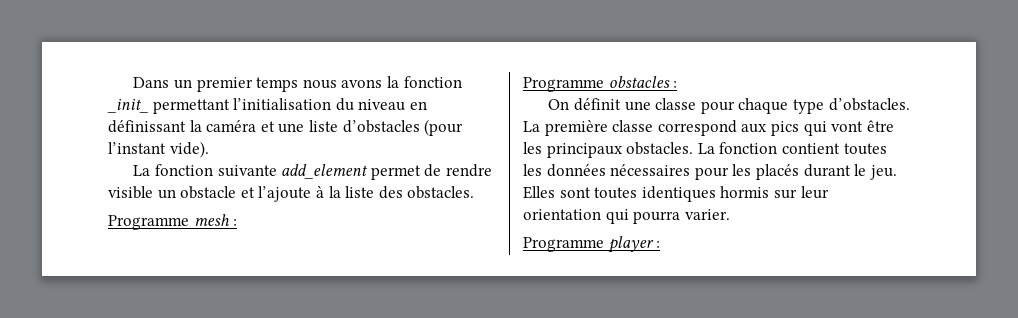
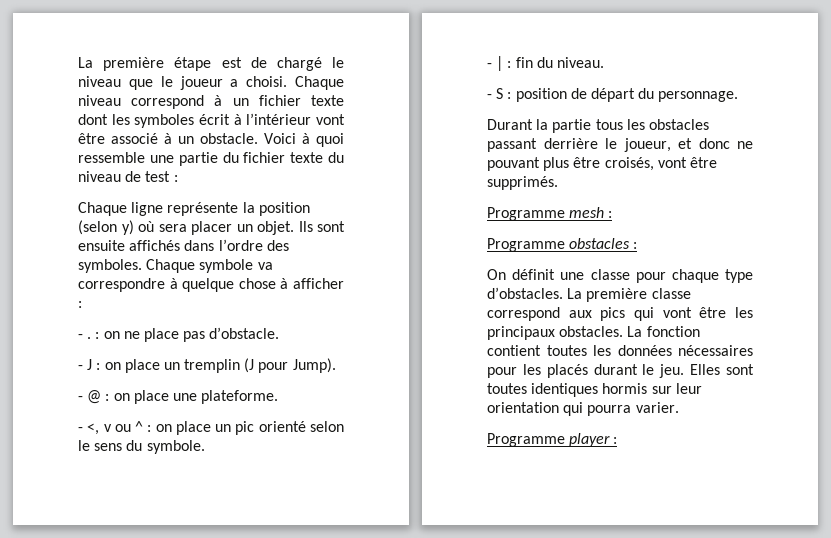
- Dans un premier temps nous avons la fonction _init_ permettant l’initialisation du niveau en définissant la caméra et une liste d’obstacles (pour l’instant vide).
- La fonction suivante add_element permet de rendre visible un obstacle et l’ajoute à la liste des obstacles.
+ La première étape est de chargé le niveau que le joueur a choisi. Chaque niveau correspond à un fichier texte dont les symboles écrit à l’intérieur vont être associé à un obstacle. Voici à quoi ressemble une partie du fichier texte du niveau de test :
+ Chaque ligne représente la position (selon y) où sera placer un objet. Ils sont ensuite affichés dans l’ordre des symboles. Chaque symbole va correspondre à quelque chose à afficher :
+ - . : on ne place pas d’obstacle.
+ - J : on place un tremplin (J pour Jump).
+ - @ : on place une plateforme.
+ - <, v ou ^ : on place un pic orienté selon le sens du symbole.
+ - | : fin du niveau.
+ - S : position de départ du personnage.
+ Durant la partie tous les obstacles passant derrière le joueur, et donc ne pouvant plus être croisés, vont être supprimés.

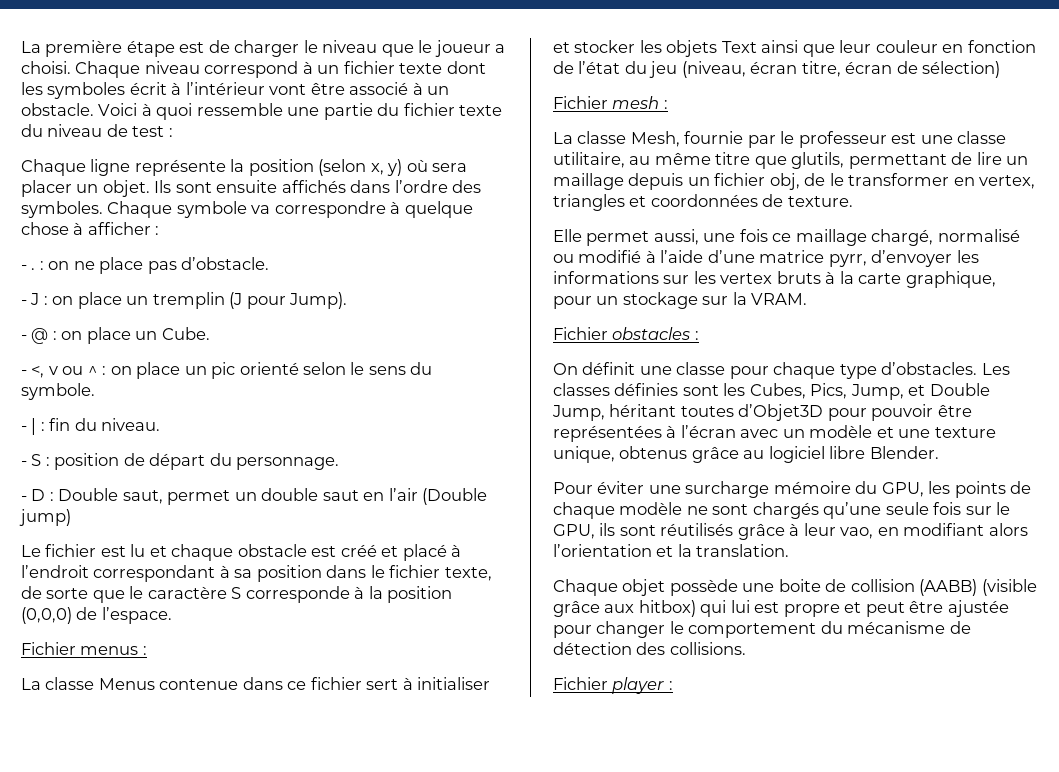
- La première étape est de chargé le niveau que le joueur a choisi.
+ La première étape est de charger le niveau que le joueur a choisi.
- Chaque ligne représente la position (selon y) où sera placer un objet.
+ Chaque ligne représente la position (selon x, y) où sera placer un objet.
- - @ : on place une plateforme.
+ - @ : on place un Cube.
- Durant la partie tous les obstacles passant derrière le joueur, et donc ne pouvant plus être croisés, vont être supprimés.
- Programme mesh :
- Programme obstacles :
+ - D : Double saut, permet un double saut en l’air (Double jump)
+ Le fichier est lu et chaque obstacle est créé et placé à l’endroit correspondant à sa position dans le fichier texte, de sorte que le caractère S corresponde à la position (0,0,0) de l’espace.
+ Fichier menus :
+ La classe Menus contenue dans ce fichier sert à initialiser et stocker les objets Text ainsi que leur couleur en fonction de l’état du jeu (niveau, écran titre, écran de sélection)
+ Fichier mesh :
+ La classe Mesh, fournie par le professeur est une classe utilitaire, au même titre que glutils, permettant de lire un maillage depuis un fichier obj, de le transformer en vertex, triangles et coordonnées de texture.
+ Elle permet aussi, une fois ce maillage chargé, normalisé ou modifié à l’aide d’une matrice pyrr, d’envoyer les informations sur les vertex bruts à la carte graphique, pour un stockage sur la VRAM.
+ Fichier obstacles :
- La première classe correspond aux pics qui vont être les principaux obstacles. La fonction contient toutes les données nécessaires pour les placés durant le jeu. Elles sont toutes identiques hormis sur leur orientation qui pourra varier.
- Programme player :
+ Les classes définies sont les Cubes, Pics, Jump, et Double Jump, héritant toutes d’Objet3D pour pouvoir être représentées à l’écran avec un modèle et une texture unique, obtenus grâce au logiciel libre Blender.
+ Pour éviter une surcharge mémoire du GPU, les points de chaque modèle ne sont chargés qu’une seule fois sur le GPU, ils sont réutilisés grâce à leur vao, en modifiant alors l’orientation et la translation.
+ Chaque objet possède une boite de collision (AABB) (visible grâce aux hitbox) qui lui est propre et peut être ajustée pour changer le comportement du mécanisme de détection des collisions.
+ Fichier player :

